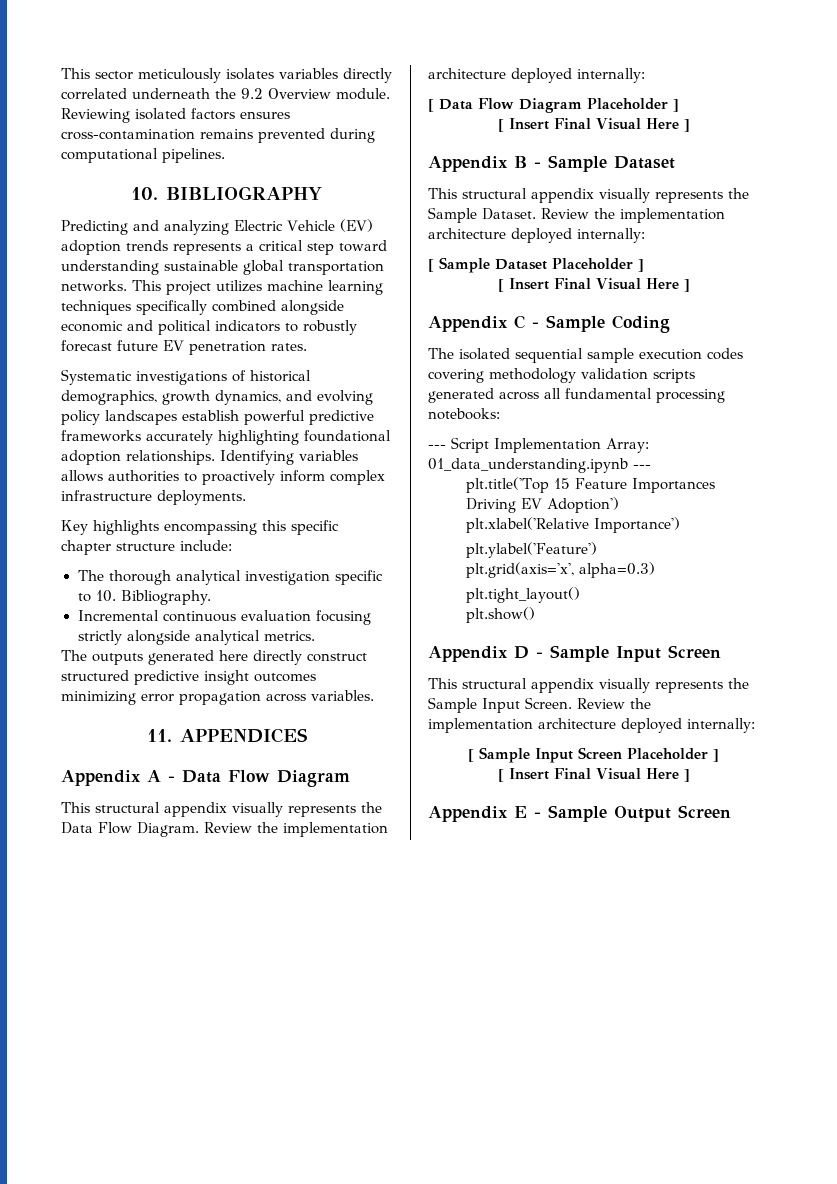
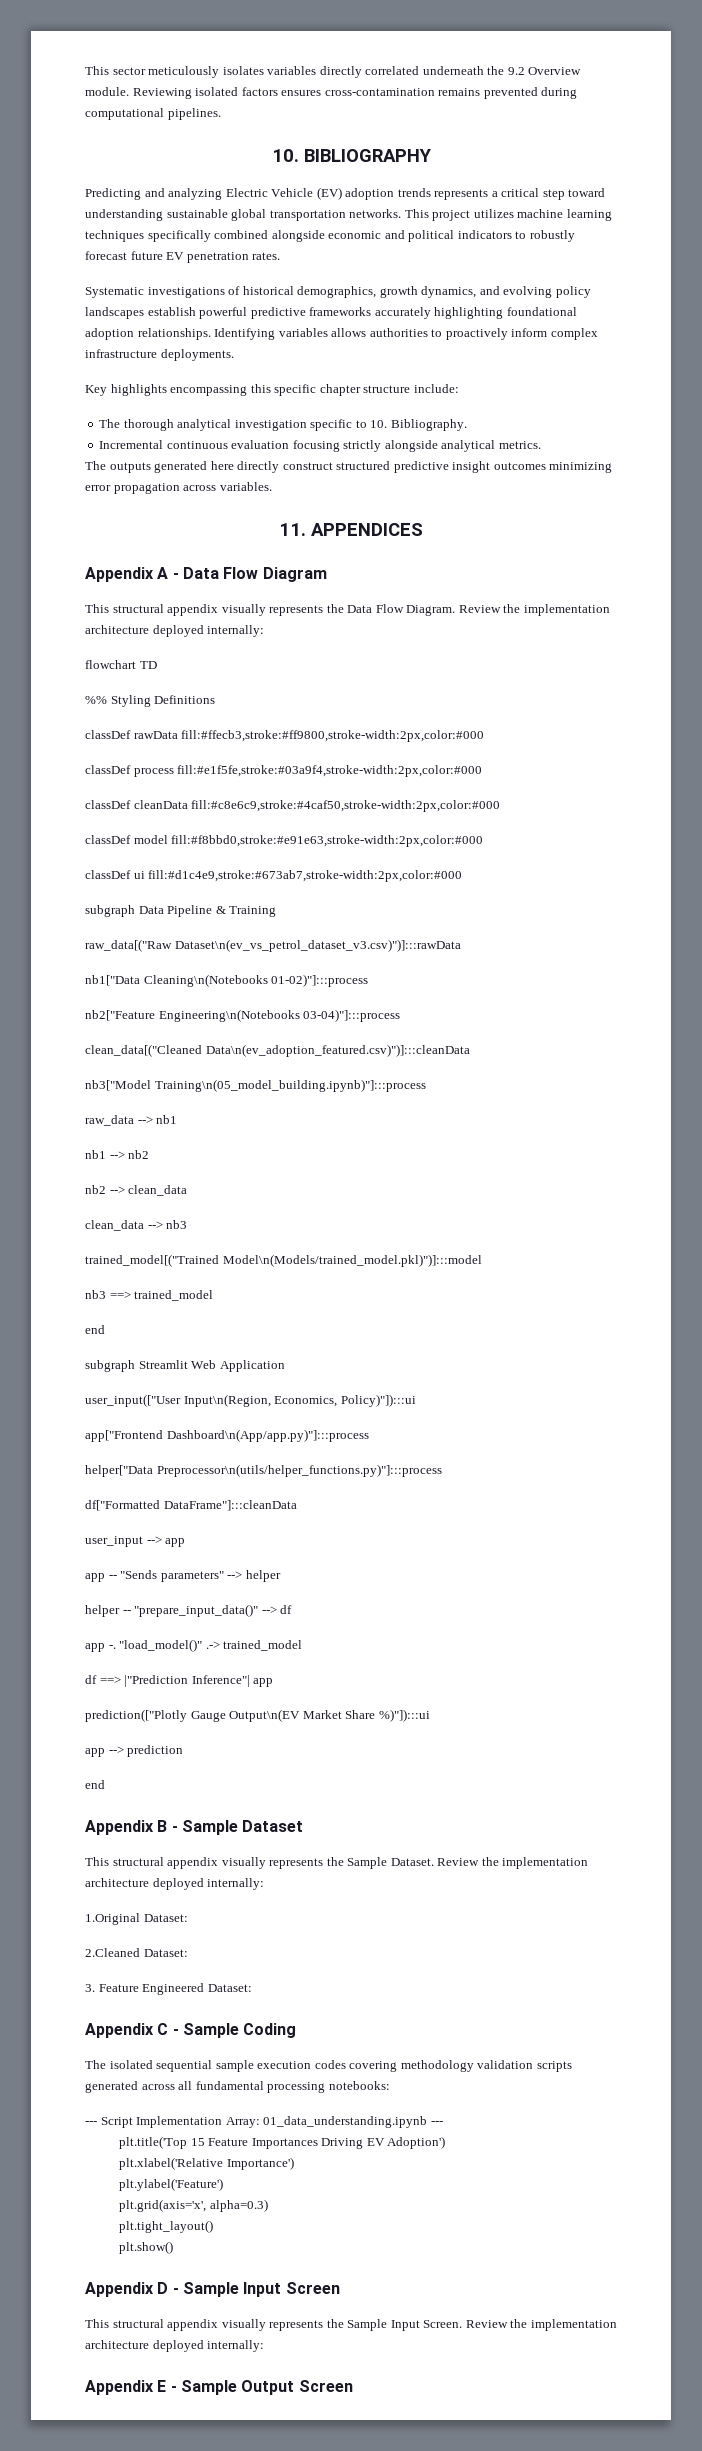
- [ Data Flow Diagram Placeholder ]
- [ Insert Final Visual Here ]
+ flowchart TD
+ %% Styling Definitions
+ classDef rawData fill:#ffecb3,stroke:#ff9800,stroke-width:2px,color:#000
+ classDef process fill:#e1f5fe,stroke:#03a9f4,stroke-width:2px,color:#000
+ classDef cleanData fill:#c8e6c9,stroke:#4caf50,stroke-width:2px,color:#000
+ classDef model fill:#f8bbd0,stroke:#e91e63,stroke-width:2px,color:#000
+ classDef ui fill:#d1c4e9,stroke:#673ab7,stroke-width:2px,color:#000
+ subgraph Data Pipeline & Training
+ raw_data[("Raw Dataset\n(ev_vs_petrol_dataset_v3.csv)")]:::rawData
+ nb1["Data Cleaning\n(Notebooks 01-02)"]:::process
+ nb2["Feature Engineering\n(Notebooks 03-04)"]:::process
+ clean_data[("Cleaned Data\n(ev_adoption_featured.csv)")]:::cleanData
+ nb3["Model Training\n(05_model_building.ipynb)"]:::process
+ raw_data --> nb1
+ nb1 --> nb2
+ nb2 --> clean_data
+ clean_data --> nb3
+ trained_model[("Trained Model\n(Models/trained_model.pkl)")]:::model
+ nb3 ==> trained_model
+ end
+ subgraph Streamlit Web Application
+ user_input(["User Input\n(Region, Economics, Policy)"]):::ui
+ app["Frontend Dashboard\n(App/app.py)"]:::process
+ helper["Data Preprocessor\n(utils/helper_functions.py)"]:::process
+ df["Formatted DataFrame"]:::cleanData
+ user_input --> app
+ app -- "Sends parameters" --> helper
+ helper -- "prepare_input_data()" --> df
+ app -. "load_model()" .-> trained_model
+ df ==> |"Prediction Inference"| app
+ prediction(["Plotly Gauge Output\n(EV Market Share %)"]):::ui
+ app --> prediction
+ end
- [ Sample Dataset Placeholder ]
- [ Insert Final Visual Here ]
+ 1.Original Dataset:
+ 2.Cleaned Dataset:
+ 3. Feature Engineered Dataset:
- [ Sample Input Screen Placeholder ]
- [ Insert Final Visual Here ]

